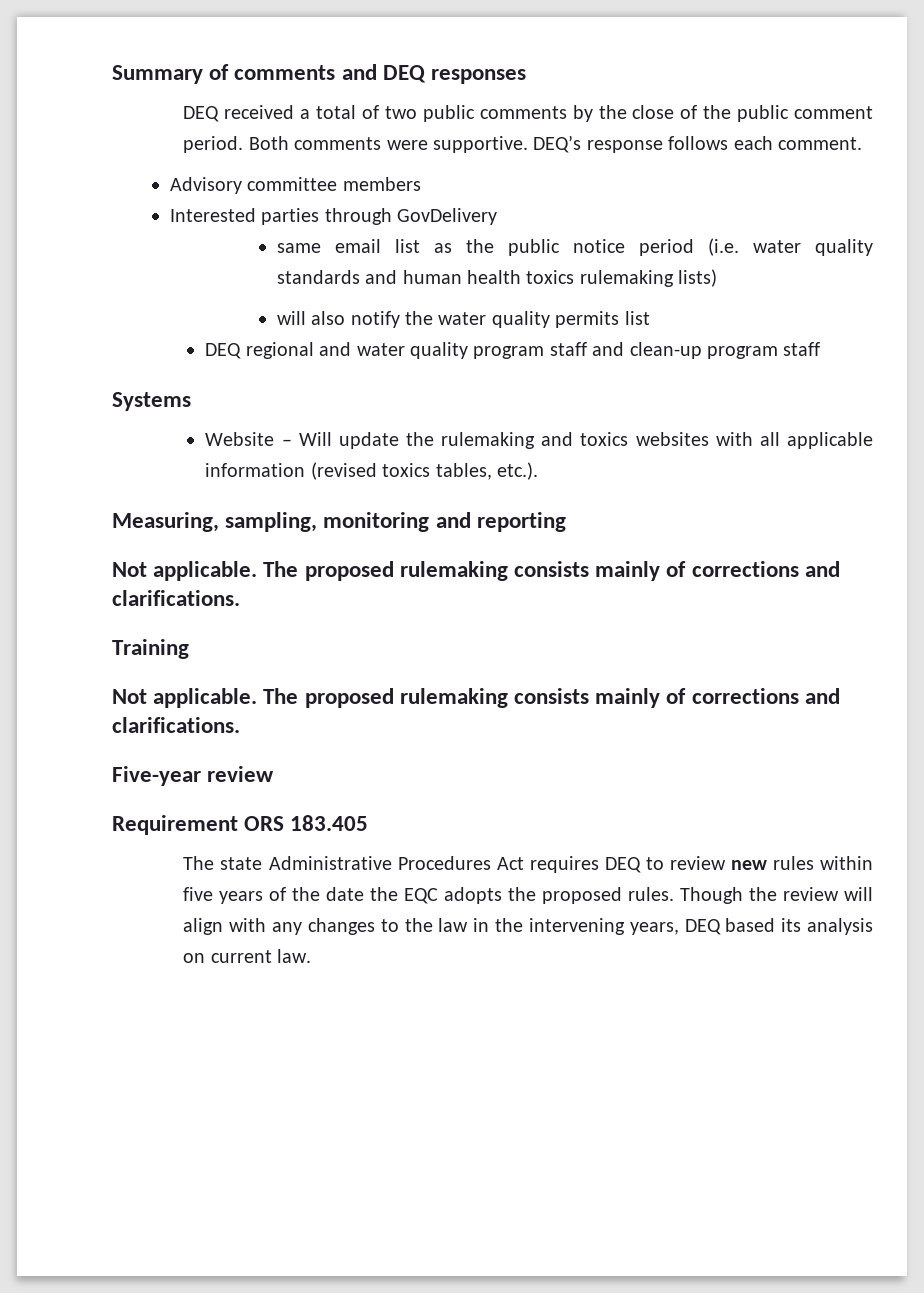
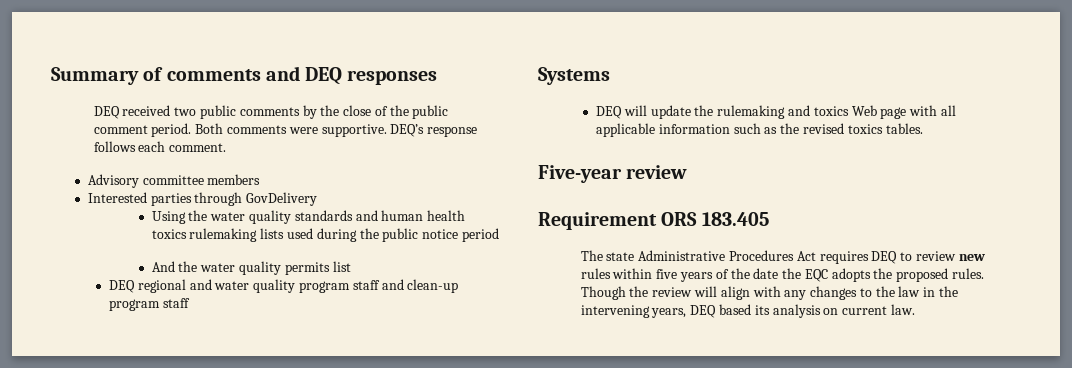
- DEQ received a total of two public comments by the close of the public comment period.
+ DEQ received two public comments by the close of the public comment period.
- same email list as the public notice period (i.e. water quality standards and human health toxics rulemaking lists)
- will also notify the water quality permits list
+ Using the water quality standards and human health toxics rulemaking lists used during the public notice period
+ And the water quality permits list
- Website – Will update the rulemaking and toxics websites with all applicable information (revised toxics tables, etc.).
- Measuring, sampling, monitoring and reporting
- Not applicable. The proposed rulemaking consists mainly of corrections and clarifications.
- Training
- Not applicable. The proposed rulemaking consists mainly of corrections and clarifications.
+ DEQ will update the rulemaking and toxics Web page with all applicable information such as the revised toxics tables.

